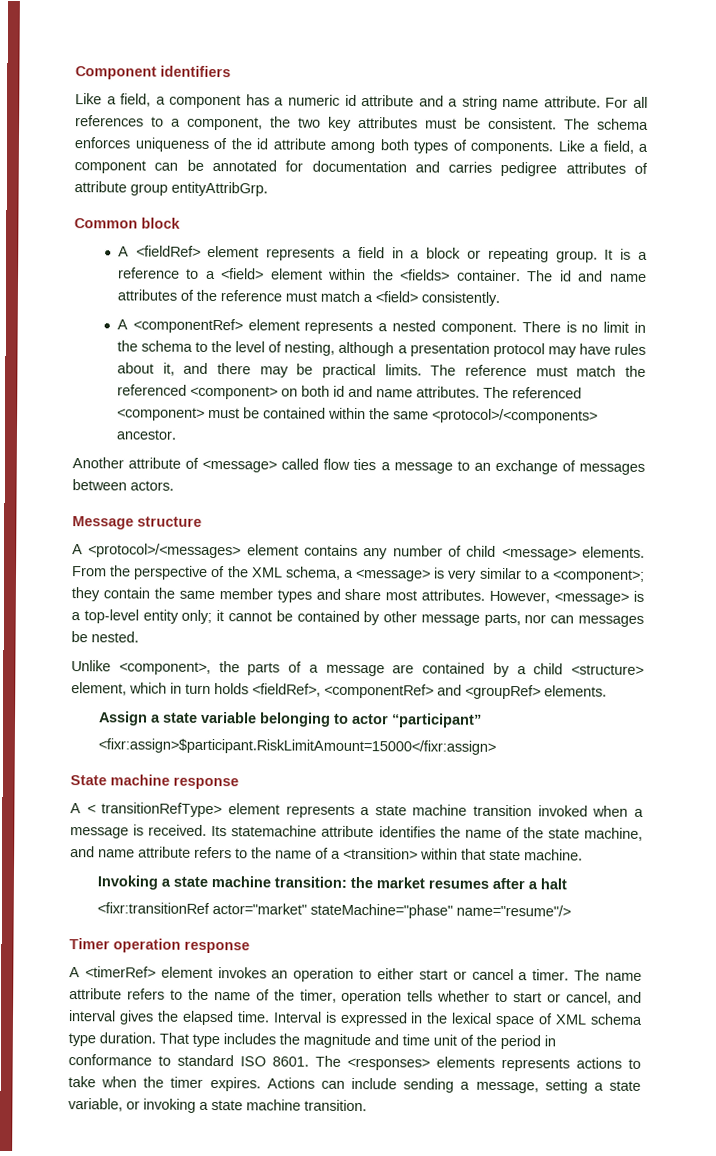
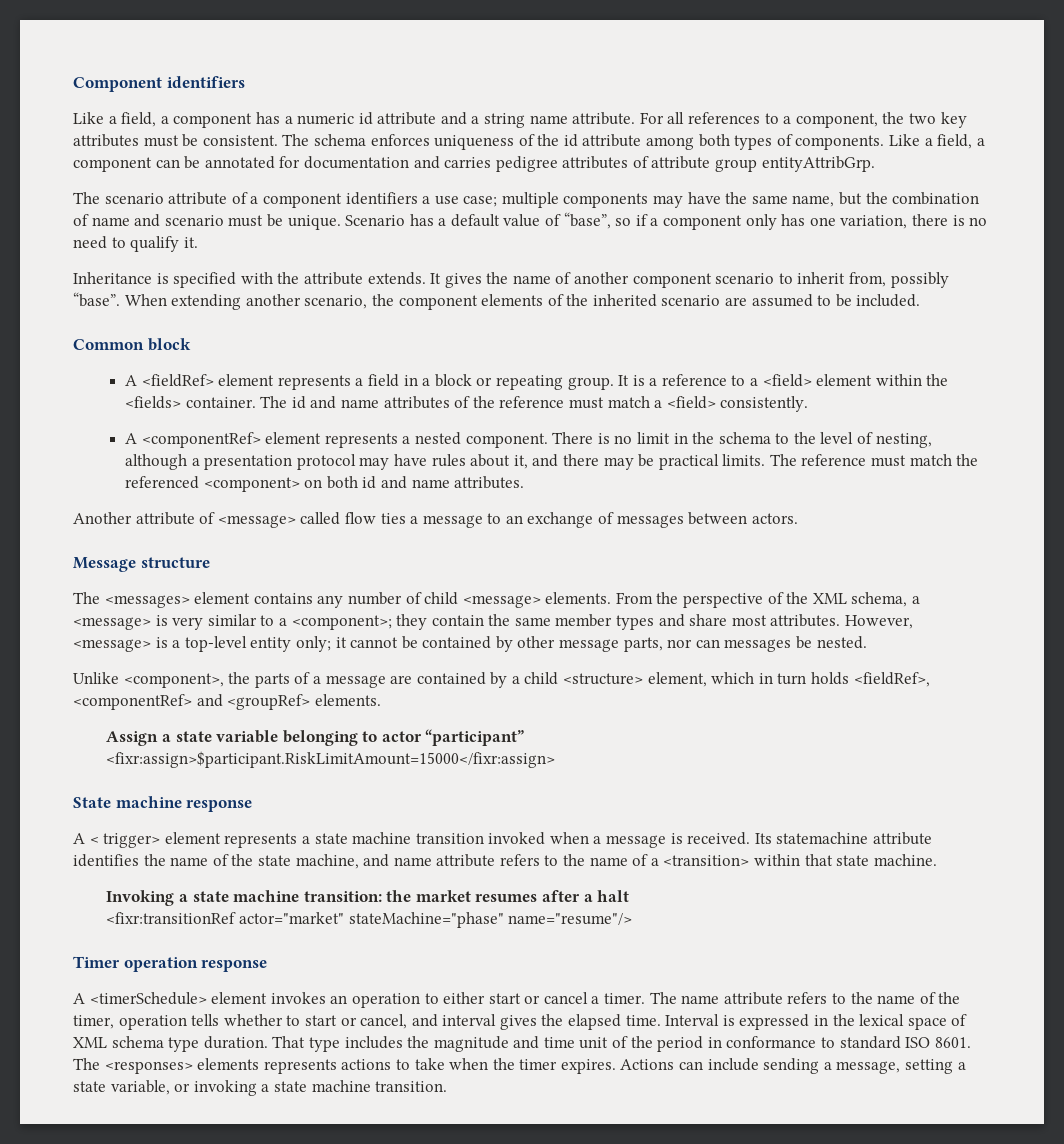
+ The scenario attribute of a component identifiers a use case; multiple components may have the same name, but the combination of name and scenario must be unique. Scenario has a default value of “base”, so if a component only has one variation, there is no need to qualify it.
+ Inheritance is specified with the attribute extends. It gives the name of another component scenario to inherit from, possibly “base”. When extending another scenario, the component elements of the inherited scenario are assumed to be included.
- The referenced <component> must be contained within the same <protocol>/<components> ancestor.
- A <protocol>/<messages> element contains any number of child <message> elements.
+ The <messages> element contains any number of child <message> elements.
- A < transitionRefType> element represents a state machine transition invoked when a message is received.
+ A < trigger> element represents a state machine transition invoked when a message is received.
- A <timerRef> element invokes an operation to either start or cancel a timer.
+ A <timerSchedule> element invokes an operation to either start or cancel a timer.

